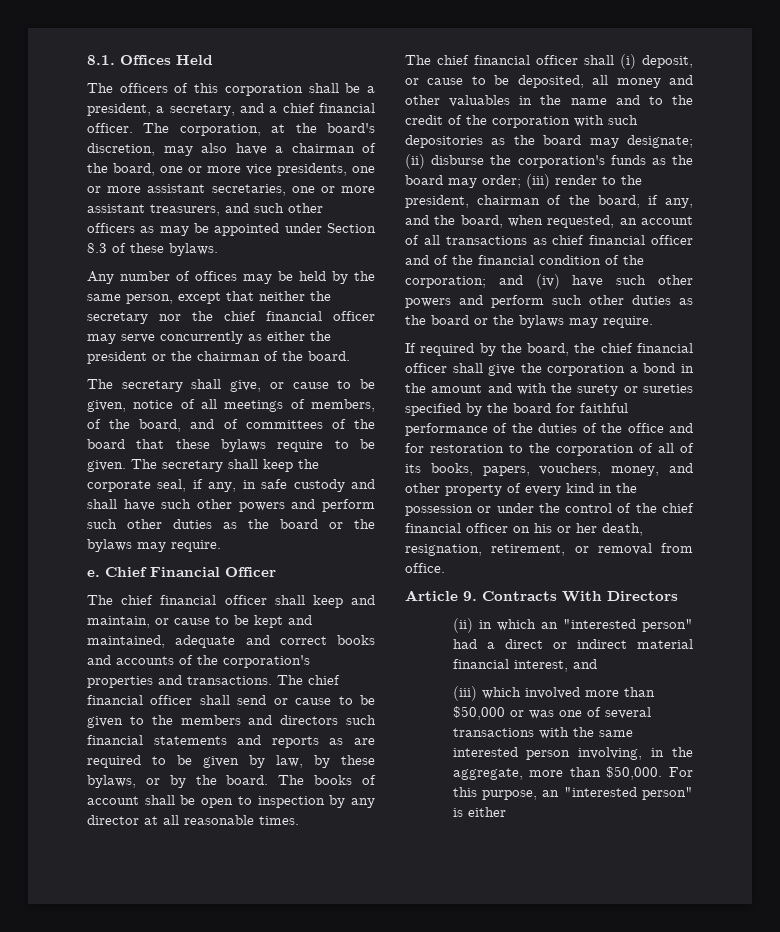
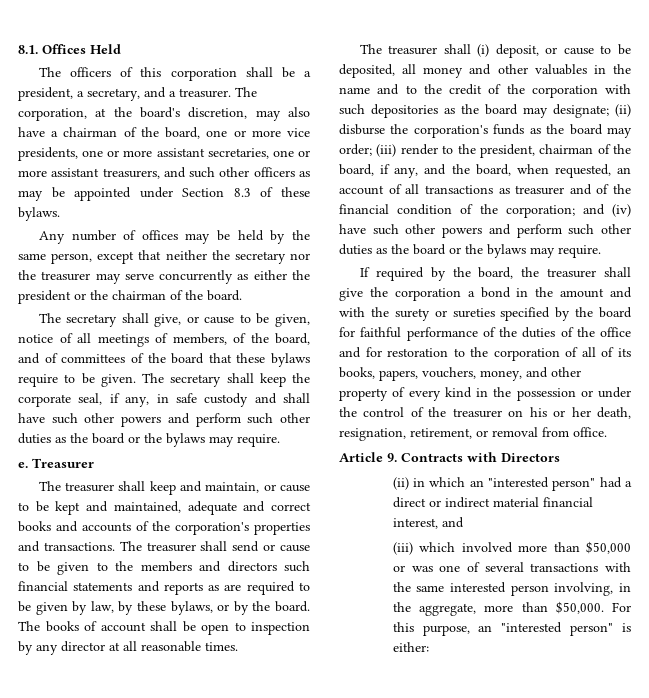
- The officers of this corporation shall be a president, a secretary, and a chief financial officer.
+ The officers of this corporation shall be a president, a secretary, and a treasurer.
- Any number of offices may be held by the same person, except that neither the secretary nor the chief financial officer may serve concurrently as either the president or the chairman of the board.
+ Any number of offices may be held by the same person, except that neither the secretary nor the treasurer may serve concurrently as either the president or the chairman of the board.
- Chief Financial Officer
- The chief financial officer shall keep and maintain, or cause to be kept and maintained, adequate and correct books and accounts of the corporation's properties and transactions.
+ Treasurer
+ The treasurer shall keep and maintain, or cause to be kept and maintained, adequate and correct books and accounts of the corporation's properties and transactions.
- The chief financial officer shall send or cause to be given to the members and directors such financial statements and reports as are required to be given by law, by these bylaws, or by the board.
+ The treasurer shall send or cause to be given to the members and directors such financial statements and reports as are required to be given by law, by these bylaws, or by the board.
- The chief financial officer shall (i) deposit, or cause to be deposited, all money and other valuables in the name and to the credit of the corporation with such depositories as the board may designate;
+ The treasurer shall (i) deposit, or cause to be deposited, all money and other valuables in the name and to the credit of the corporation with such depositories as the board may designate;
- (iii) render to the president, chairman of the board, if any, and the board, when requested, an account of all transactions as chief financial officer and of the financial condition of the corporation;
+ (iii) render to the president, chairman of the board, if any, and the board, when requested, an account of all transactions as treasurer and of the financial condition of the corporation;
- If required by the board, the chief financial officer shall give the corporation a bond in the amount and with the surety or sureties specified by the board for faithful performance of the duties of the office and for restoration to the corporation of all of its books, papers, vouchers, money, and other property of every kind in the possession or under the control of the chief financial officer on his or her death, resignation, retirement, or removal from office.
+ If required by the board, the treasurer shall give the corporation a bond in the amount and with the surety or sureties specified by the board for faithful performance of the duties of the office and for restoration to the corporation of all of its books, papers, vouchers, money, and other property of every kind in the possession or under the control of the treasurer on his or her death, resignation, retirement, or removal from office.
- Article 9. Contracts With Directors
+ Article 9. Contracts with Directors
- For this purpose, an "interested person" is either
+ For this purpose, an "interested person" is either:

